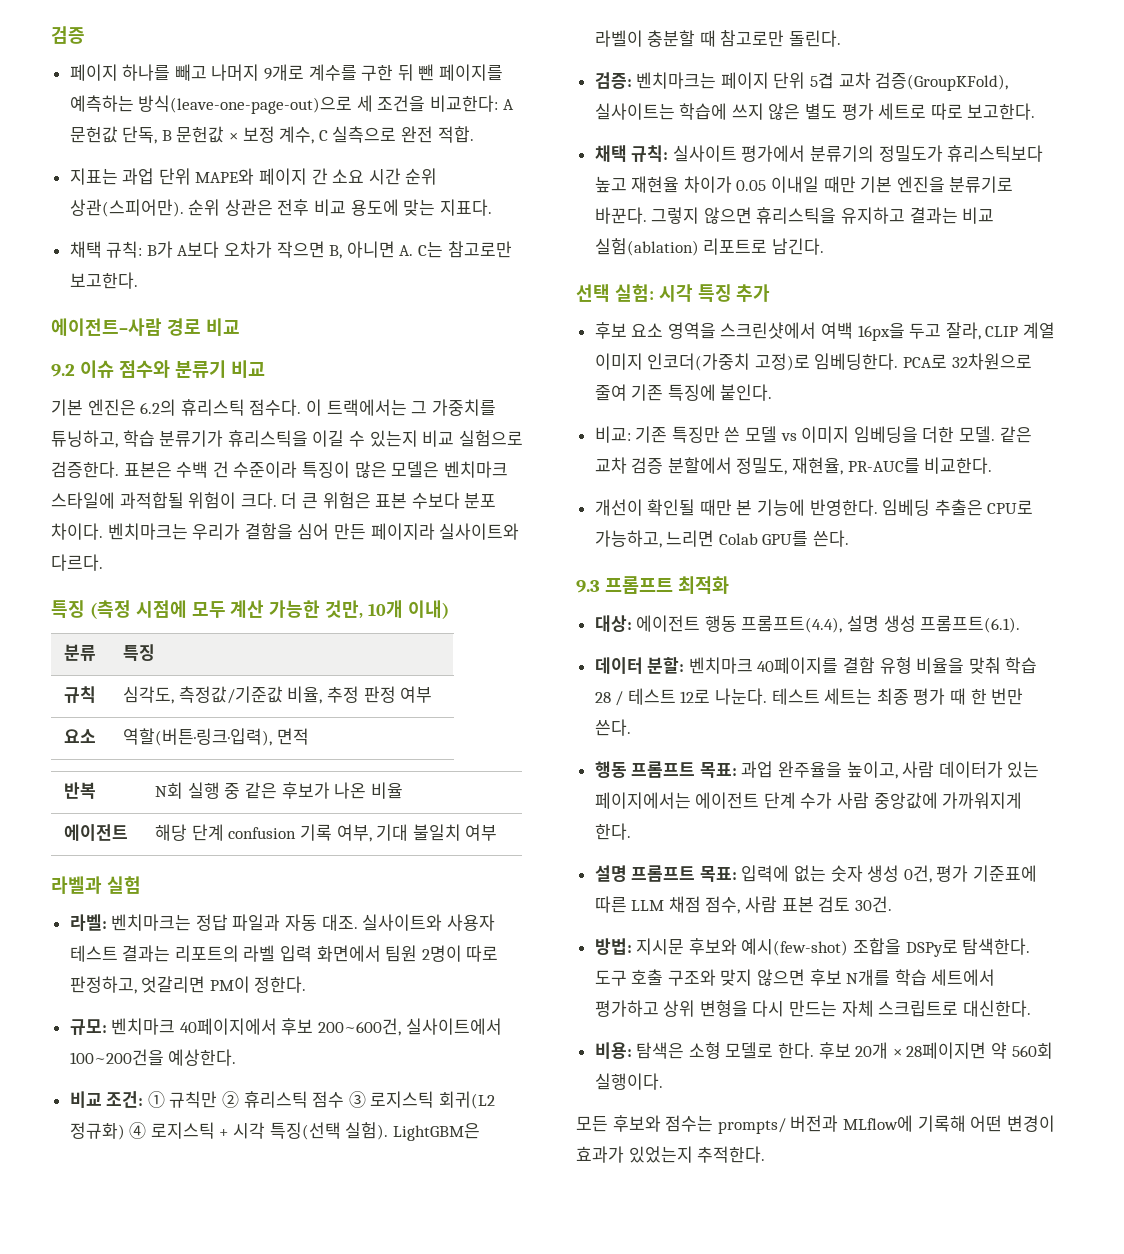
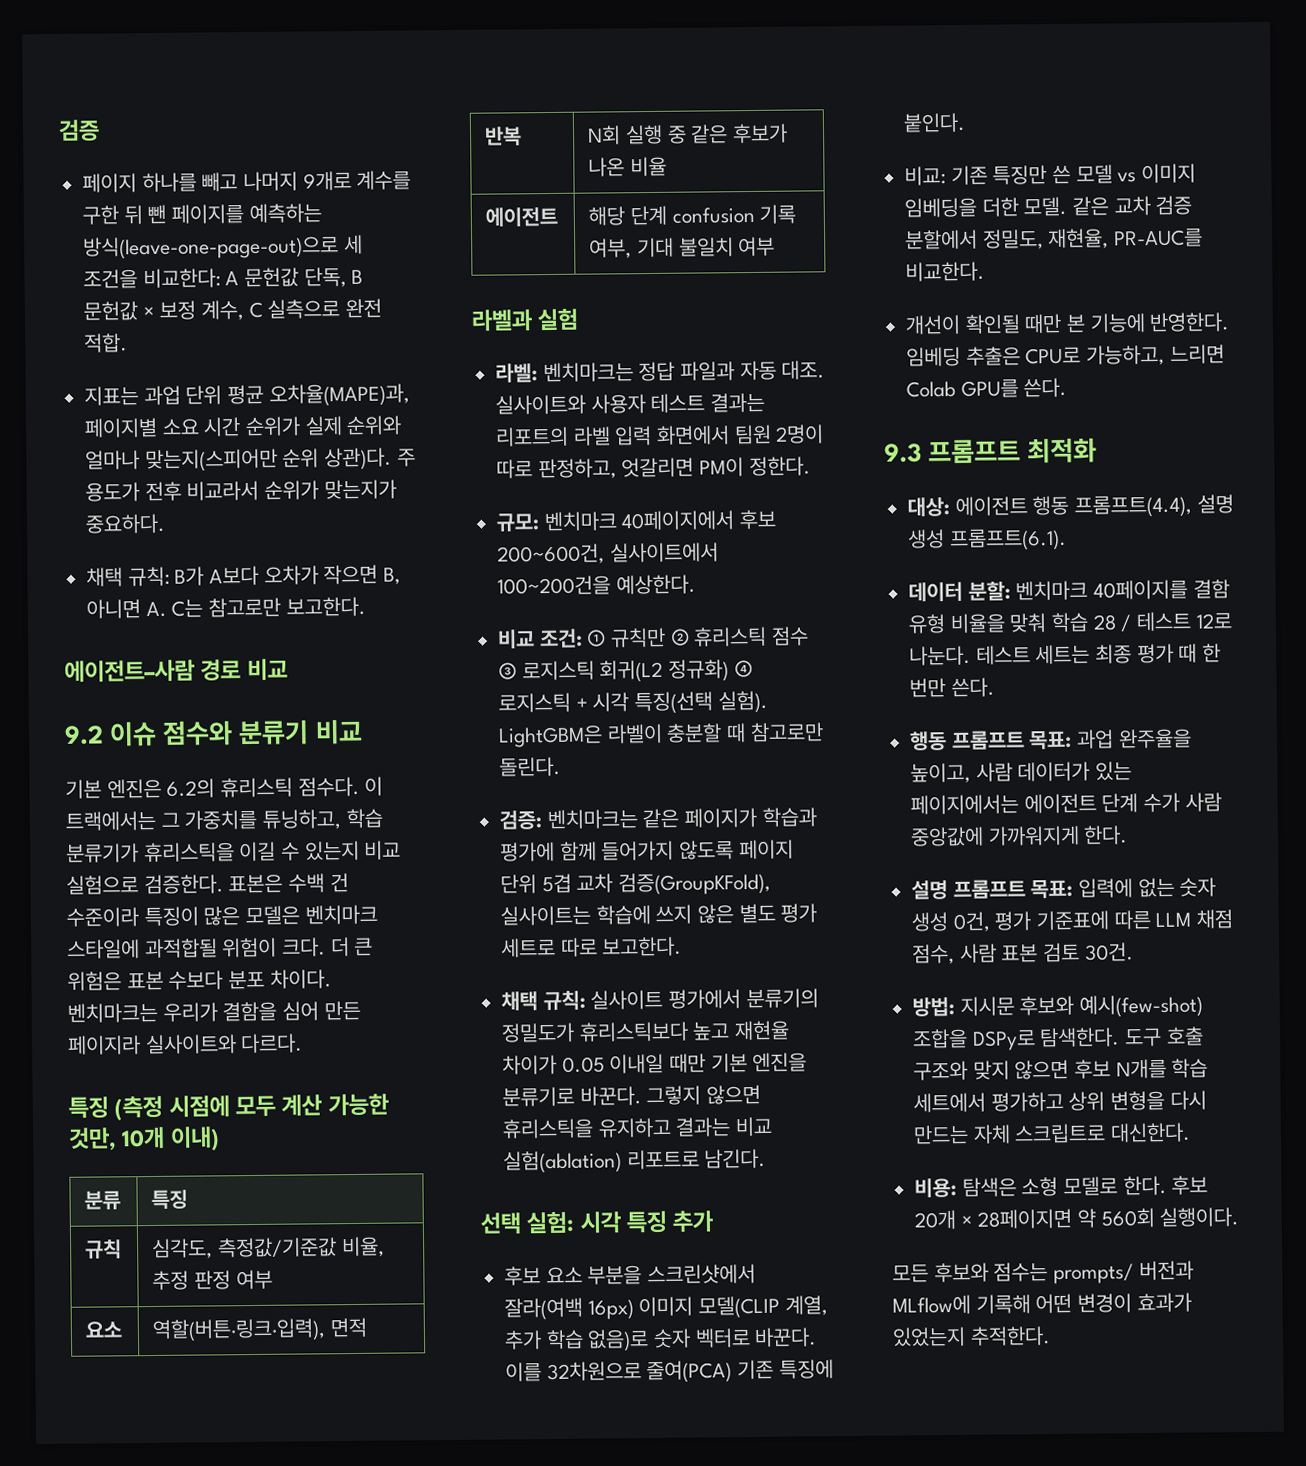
- 지표는 과업 단위 MAPE와 페이지 간 소요 시간 순위 상관(스피어만). 순위 상관은 전후 비교 용도에 맞는 지표다.
+ 지표는 과업 단위 평균 오차율(MAPE)과, 페이지별 소요 시간 순위가 실제 순위와 얼마나 맞는지(스피어만 순위 상관)다. 주 용도가 전후 비교라서 순위가 맞는지가 중요하다.
- 검증: 벤치마크는 페이지 단위 5겹 교차 검증(GroupKFold), 실사이트는 학습에 쓰지 않은 별도 평가 세트로 따로 보고한다.
+ 검증: 벤치마크는 같은 페이지가 학습과 평가에 함께 들어가지 않도록 페이지 단위 5겹 교차 검증(GroupKFold), 실사이트는 학습에 쓰지 않은 별도 평가 세트로 따로 보고한다.
- 후보 요소 영역을 스크린샷에서 여백 16px을 두고 잘라, CLIP 계열 이미지 인코더(가중치 고정)로 임베딩한다. PCA로 32차원으로 줄여 기존 특징에 붙인다.
+ 후보 요소 부분을 스크린샷에서 잘라(여백 16px) 이미지 모델(CLIP 계열, 추가 학습 없음)로 숫자 벡터로 바꾼다. 이를 32차원으로 줄여(PCA) 기존 특징에 붙인다.

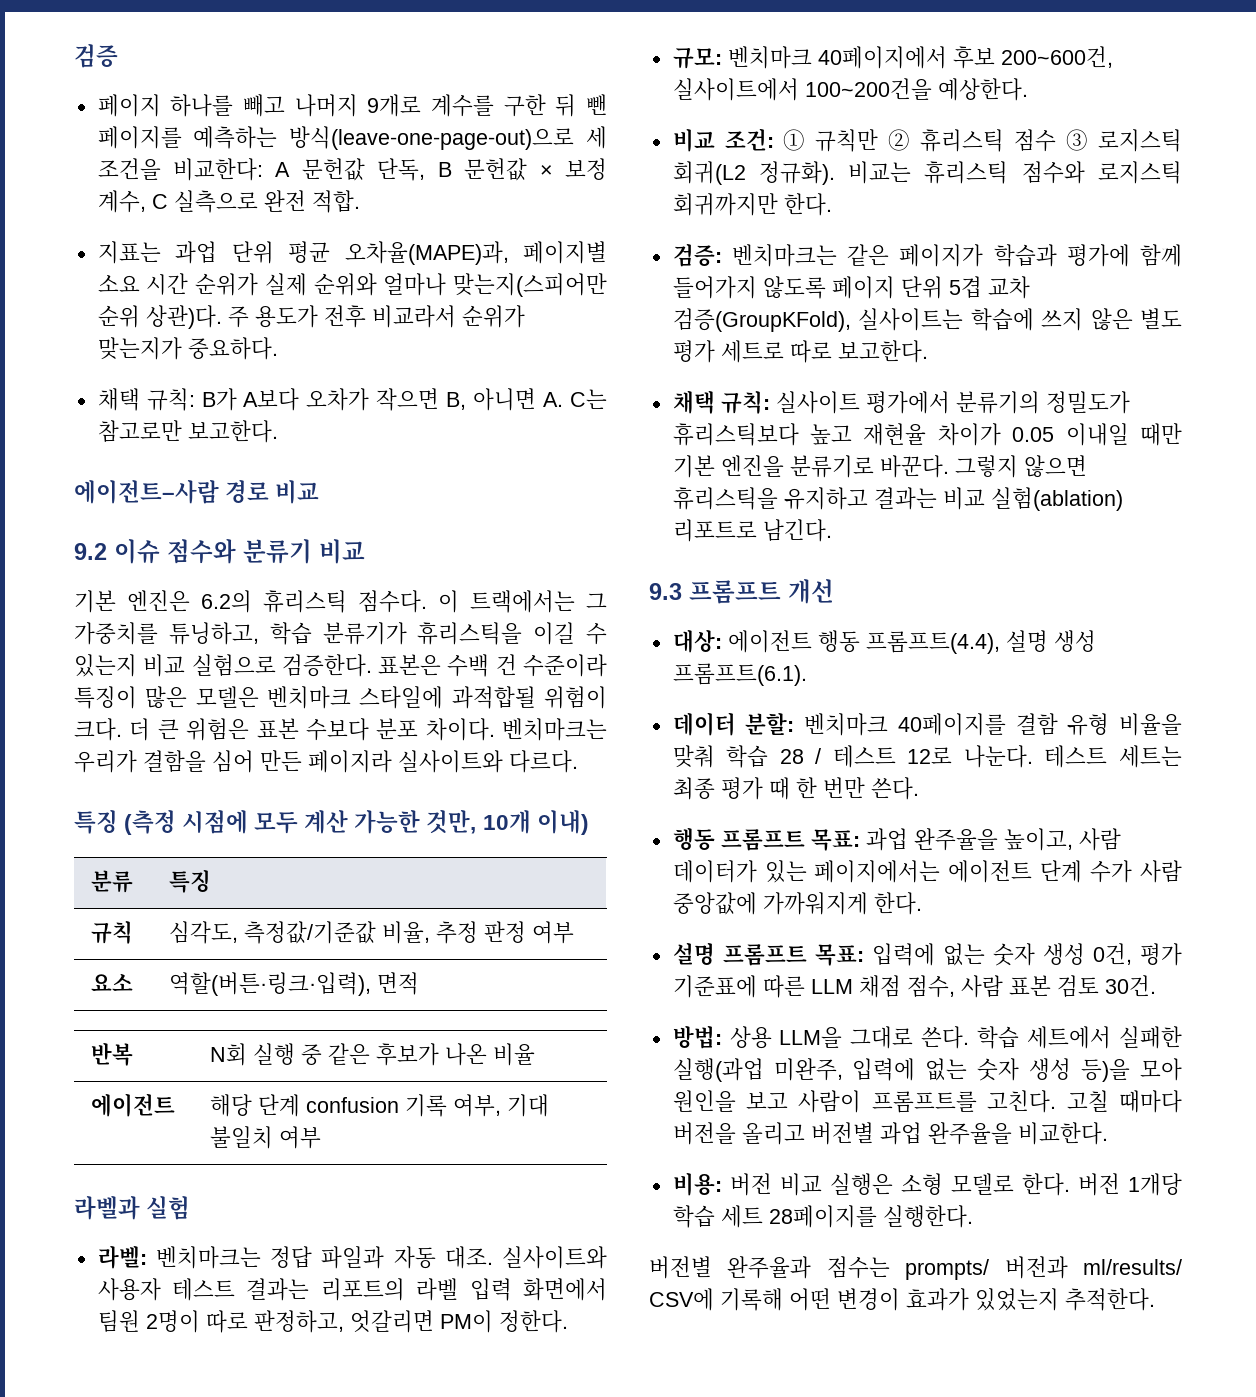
- 비교 조건: ① 규칙만 ② 휴리스틱 점수 ③ 로지스틱 회귀(L2 정규화) ④ 로지스틱 + 시각 특징(선택 실험). LightGBM은 라벨이 충분할 때 참고로만 돌린다.
+ 비교 조건: ① 규칙만 ② 휴리스틱 점수 ③ 로지스틱 회귀(L2 정규화). 비교는 휴리스틱 점수와 로지스틱 회귀까지만 한다.
- 선택 실험: 시각 특징 추가
- 후보 요소 부분을 스크린샷에서 잘라(여백 16px) 이미지 모델(CLIP 계열, 추가 학습 없음)로 숫자 벡터로 바꾼다. 이를 32차원으로 줄여(PCA) 기존 특징에 붙인다.
- 비교: 기존 특징만 쓴 모델 vs 이미지 임베딩을 더한 모델. 같은 교차 검증 분할에서 정밀도, 재현율, PR-AUC를 비교한다.
- 개선이 확인될 때만 본 기능에 반영한다. 임베딩 추출은 CPU로 가능하고, 느리면 Colab GPU를 쓴다.
- 9.3 프롬프트 최적화
+ 9.3 프롬프트 개선
- 방법: 지시문 후보와 예시(few-shot) 조합을 DSPy로 탐색한다. 도구 호출 구조와 맞지 않으면 후보 N개를 학습 세트에서 평가하고 상위 변형을 다시 만드는 자체 스크립트로 대신한다.
- 비용: 탐색은 소형 모델로 한다. 후보 20개 × 28페이지면 약 560회 실행이다.
- 모든 후보와 점수는 prompts/ 버전과 MLflow에 기록해 어떤 변경이 효과가 있었는지 추적한다.
+ 방법: 상용 LLM을 그대로 쓴다. 학습 세트에서 실패한 실행(과업 미완주, 입력에 없는 숫자 생성 등)을 모아 원인을 보고 사람이 프롬프트를 고친다. 고칠 때마다 버전을 올리고 버전별 과업 완주율을 비교한다.
+ 비용: 버전 비교 실행은 소형 모델로 한다. 버전 1개당 학습 세트 28페이지를 실행한다.
+ 버전별 완주율과 점수는 prompts/ 버전과 ml/results/ CSV에 기록해 어떤 변경이 효과가 있었는지 추적한다.

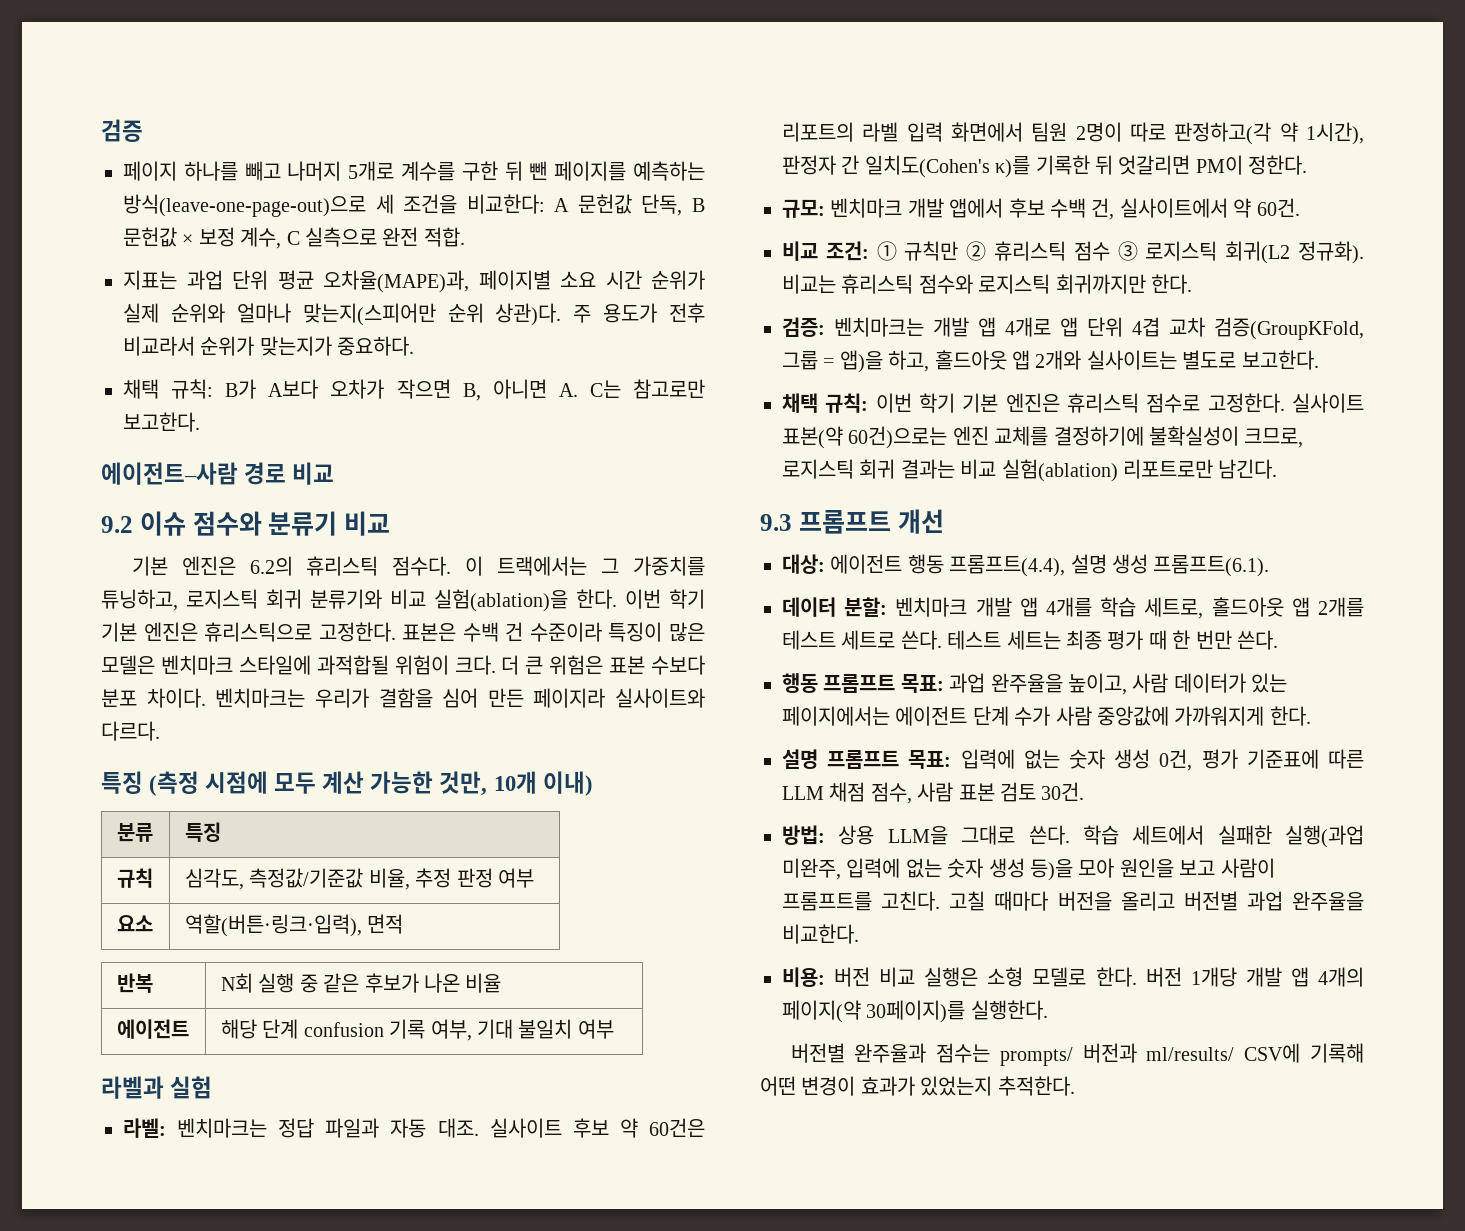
- 페이지 하나를 빼고 나머지 9개로 계수를 구한 뒤 뺀 페이지를 예측하는 방식(leave-one-page-out)으로 세 조건을 비교한다: A 문헌값 단독, B 문헌값 × 보정 계수, C 실측으로 완전 적합.
+ 페이지 하나를 빼고 나머지 5개로 계수를 구한 뒤 뺀 페이지를 예측하는 방식(leave-one-page-out)으로 세 조건을 비교한다: A 문헌값 단독, B 문헌값 × 보정 계수, C 실측으로 완전 적합.
- 이 트랙에서는 그 가중치를 튜닝하고, 학습 분류기가 휴리스틱을 이길 수 있는지 비교 실험으로 검증한다.
+ 이 트랙에서는 그 가중치를 튜닝하고, 로지스틱 회귀 분류기와 비교 실험(ablation)을 한다. 이번 학기 기본 엔진은 휴리스틱으로 고정한다.
- 실사이트와 사용자 테스트 결과는 리포트의 라벨 입력 화면에서 팀원 2명이 따로 판정하고, 엇갈리면 PM이 정한다.
+ 실사이트 후보 약 60건은 리포트의 라벨 입력 화면에서 팀원 2명이 따로 판정하고(각 약 1시간), 판정자 간 일치도(Cohen's κ)를 기록한 뒤 엇갈리면 PM이 정한다.
- 규모: 벤치마크 40페이지에서 후보 200~600건, 실사이트에서 100~200건을 예상한다.
+ 규모: 벤치마크 개발 앱에서 후보 수백 건, 실사이트에서 약 60건.
- 검증: 벤치마크는 같은 페이지가 학습과 평가에 함께 들어가지 않도록 페이지 단위 5겹 교차 검증(GroupKFold), 실사이트는 학습에 쓰지 않은 별도 평가 세트로 따로 보고한다.
- 채택 규칙: 실사이트 평가에서 분류기의 정밀도가 휴리스틱보다 높고 재현율 차이가 0.05 이내일 때만 기본 엔진을 분류기로 바꾼다. 그렇지 않으면 휴리스틱을 유지하고 결과는 비교 실험(ablation) 리포트로 남긴다.
+ 검증: 벤치마크는 개발 앱 4개로 앱 단위 4겹 교차 검증(GroupKFold, 그룹 = 앱)을 하고, 홀드아웃 앱 2개와 실사이트는 별도로 보고한다.
+ 채택 규칙: 이번 학기 기본 엔진은 휴리스틱 점수로 고정한다. 실사이트 표본(약 60건)으로는 엔진 교체를 결정하기에 불확실성이 크므로, 로지스틱 회귀 결과는 비교 실험(ablation) 리포트로만 남긴다.
- 데이터 분할: 벤치마크 40페이지를 결함 유형 비율을 맞춰 학습 28 / 테스트 12로 나눈다.
+ 데이터 분할: 벤치마크 개발 앱 4개를 학습 세트로, 홀드아웃 앱 2개를 테스트 세트로 쓴다.
- 버전 1개당 학습 세트 28페이지를 실행한다.
+ 버전 1개당 개발 앱 4개의 페이지(약 30페이지)를 실행한다.

